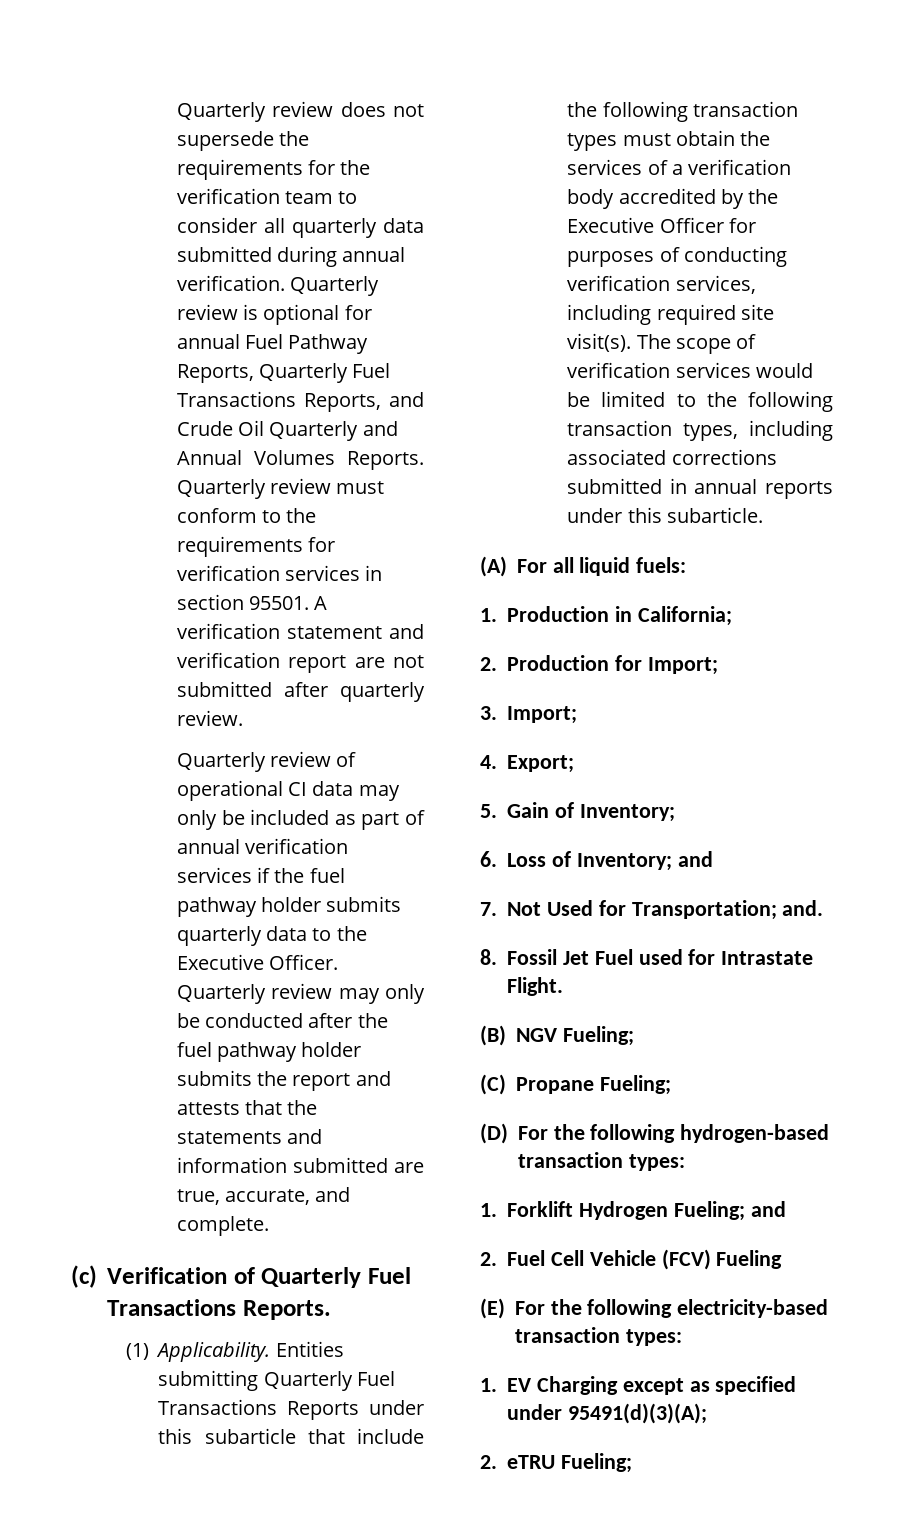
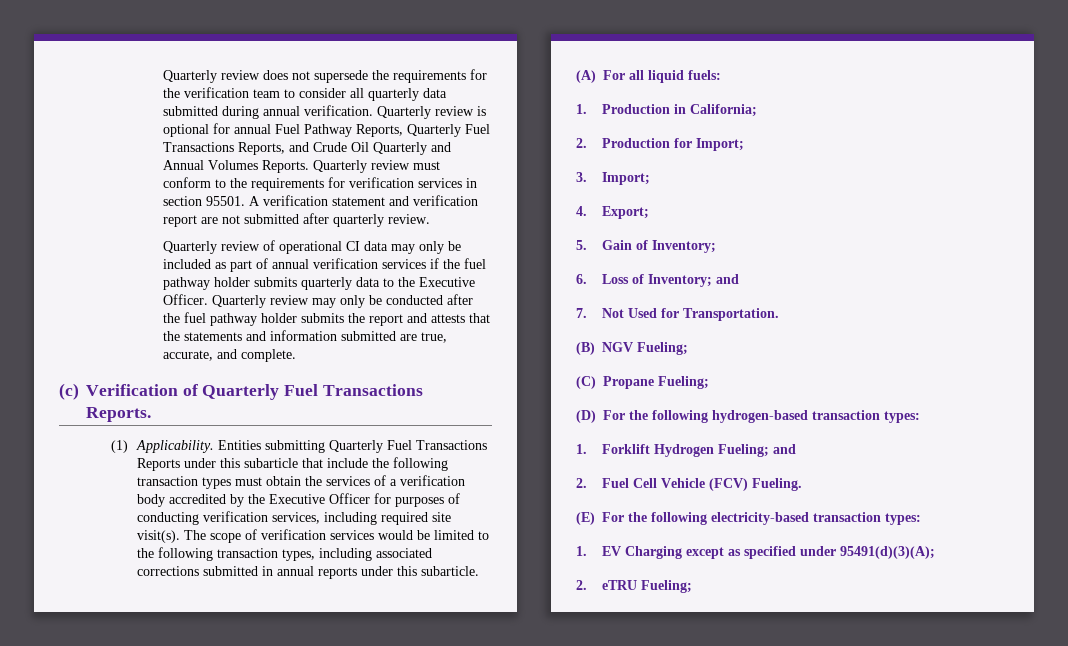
- 7. Not Used for Transportation; and.
- 8. Fossil Jet Fuel used for Intrastate Flight.
+ 7. Not Used for Transportation.
- 2. Fuel Cell Vehicle (FCV) Fueling
+ 2. Fuel Cell Vehicle (FCV) Fueling.

